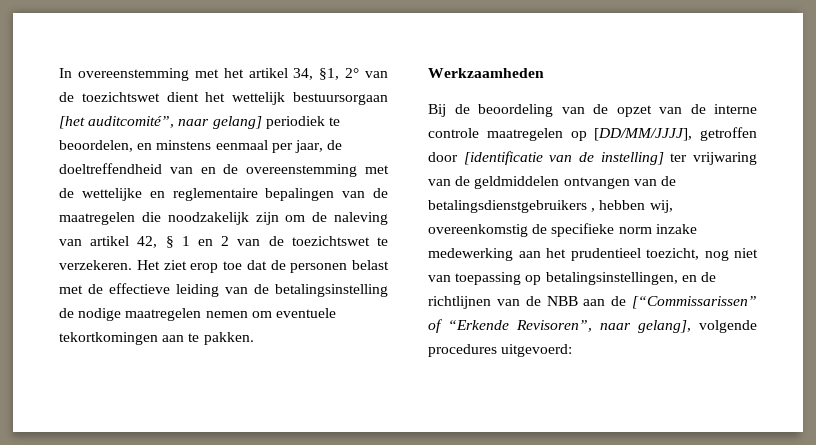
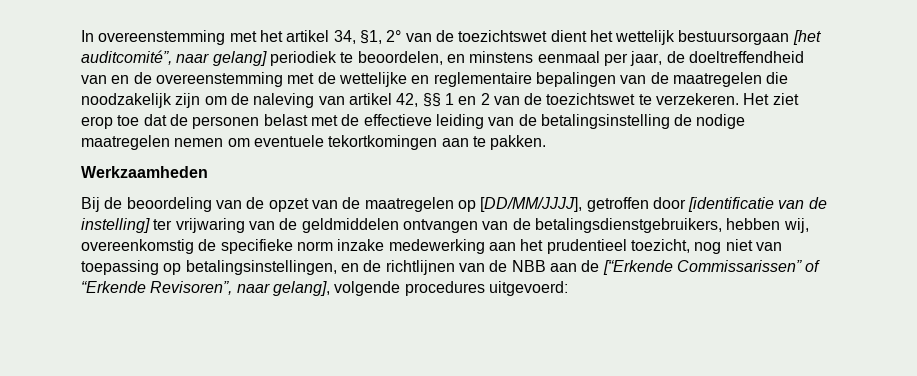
- In overeenstemming met het artikel 34, §1, 2° van de toezichtswet dient het wettelijk bestuursorgaan [het auditcomité”, naar gelang] periodiek te beoordelen, en minstens eenmaal per jaar, de doeltreffendheid van en de overeenstemming met de wettelijke en reglementaire bepalingen van de maatregelen die noodzakelijk zijn om de naleving van artikel 42, § 1 en 2 van de toezichtswet te verzekeren.
+ In overeenstemming met het artikel 34, §1, 2° van de toezichtswet dient het wettelijk bestuursorgaan [het auditcomité”, naar gelang] periodiek te beoordelen, en minstens eenmaal per jaar, de doeltreffendheid van en de overeenstemming met de wettelijke en reglementaire bepalingen van de maatregelen die noodzakelijk zijn om de naleving van artikel 42, §§ 1 en 2 van de toezichtswet te verzekeren.
- Bij de beoordeling van de opzet van de interne controle maatregelen op [DD/MM/JJJJ], getroffen door [identificatie van de instelling] ter vrijwaring van de geldmiddelen ontvangen van de betalingsdienstgebruikers , hebben wij, overeenkomstig de specifieke norm inzake medewerking aan het prudentieel toezicht, nog niet van toepassing op betalingsinstellingen, en de richtlijnen van de NBB aan de [“Commissarissen” of “Erkende Revisoren”, naar gelang], volgende procedures uitgevoerd:
+ Bij de beoordeling van de opzet van de maatregelen op [DD/MM/JJJJ], getroffen door [identificatie van de instelling] ter vrijwaring van de geldmiddelen ontvangen van de betalingsdienstgebruikers, hebben wij, overeenkomstig de specifieke norm inzake medewerking aan het prudentieel toezicht, nog niet van toepassing op betalingsinstellingen, en de richtlijnen van de NBB aan de [“Erkende Commissarissen” of “Erkende Revisoren”, naar gelang], volgende procedures uitgevoerd:

